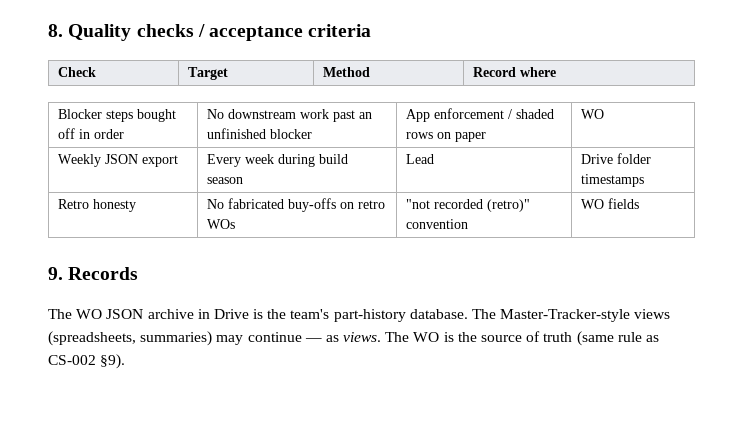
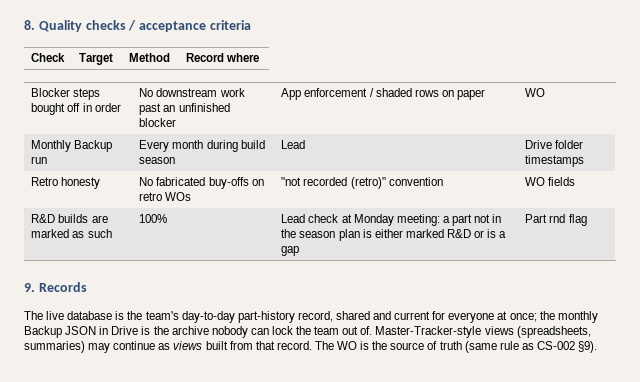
- Weekly JSON export | Every week during build season | Lead | Drive folder timestamps
+ Monthly Backup run | Every month during build season | Lead | Drive folder timestamps
+ R&D builds are marked as such | 100% | Lead check at Monday meeting: a part not in the season plan is either marked R&D or is a gap | Part rnd flag
  9. Records
- The WO JSON archive in Drive is the team's part-history database. The Master-Tracker-style views (spreadsheets, summaries) may continue — as views.
+ The live database is the team's day-to-day part-history record, shared and current for everyone at once; the monthly Backup JSON in Drive is the archive nobody can lock the team out of. Master-Tracker-style views (spreadsheets, summaries) may continue as views built from that record.

